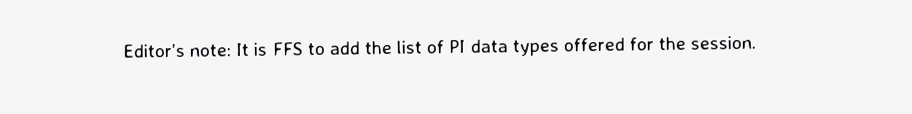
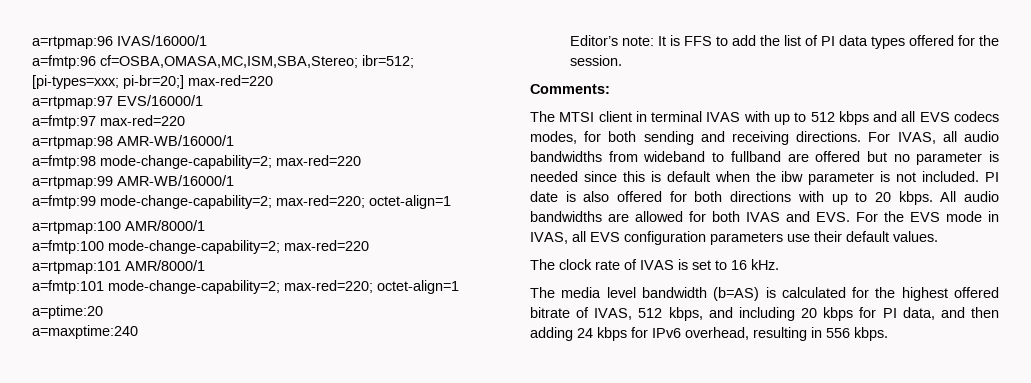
+ a=rtpmap:96 IVAS/16000/1
+ a=fmtp:96 cf=OSBA,OMASA,MC,ISM,SBA,Stereo; ibr=512; [pi-types=xxx; pi-br=20;] max-red=220
+ a=rtpmap:97 EVS/16000/1
+ a=fmtp:97 max-red=220
+ a=rtpmap:98 AMR-WB/16000/1
+ a=fmtp:98 mode-change-capability=2; max-red=220
+ a=rtpmap:99 AMR-WB/16000/1
+ a=fmtp:99 mode-change-capability=2; max-red=220; octet-align=1
+ a=rtpmap:100 AMR/8000/1
+ a=fmtp:100 mode-change-capability=2; max-red=220
+ a=rtpmap:101 AMR/8000/1
+ a=fmtp:101 mode-change-capability=2; max-red=220; octet-align=1
+ a=ptime:20
+ a=maxptime:240
+ Comments:
+ The MTSI client in terminal IVAS with up to 512 kbps and all EVS codecs modes, for both sending and receiving directions. For IVAS, all audio bandwidths from wideband to fullband are offered but no parameter is needed since this is default when the ibw parameter is not included. PI date is also offered for both directions with up to 20 kbps. All audio bandwidths are allowed for both IVAS and EVS. For the EVS mode in IVAS, all EVS configuration parameters use their default values.
+ The clock rate of IVAS is set to 16 kHz.
+ The media level bandwidth (b=AS) is calculated for the highest offered bitrate of IVAS, 512 kbps, and including 20 kbps for PI data, and then adding 24 kbps for IPv6 overhead, resulting in 556 kbps.

